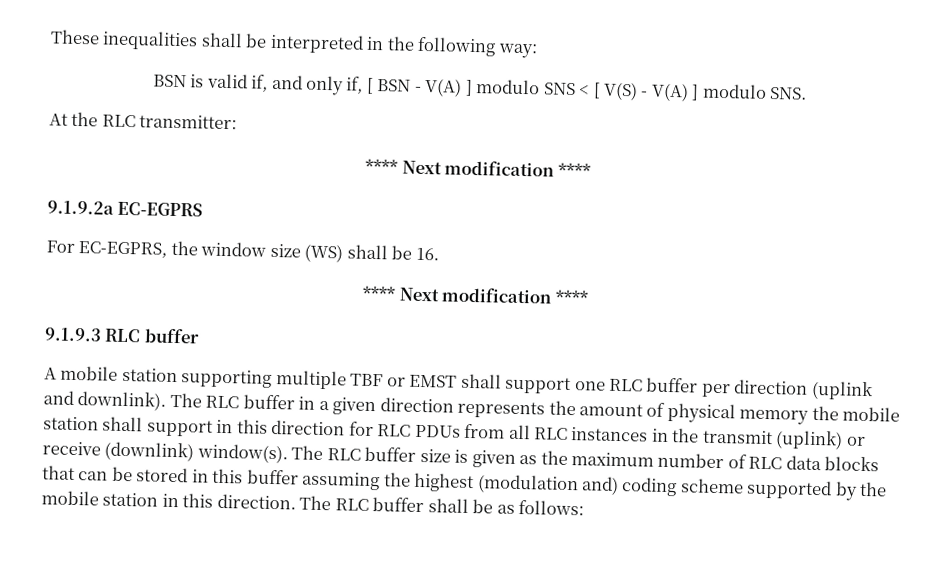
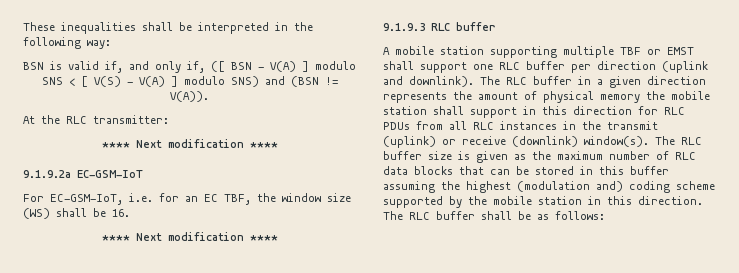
- BSN is valid if, and only if, [ BSN - V(A) ] modulo SNS < [ V(S) - V(A) ] modulo SNS.
+ BSN is valid if, and only if, ([ BSN - V(A) ] modulo SNS < [ V(S) - V(A) ] modulo SNS) and (BSN != V(A)).
- 9.1.9.2a EC-EGPRS
+ 9.1.9.2a EC-GSM-IoT
- For EC-EGPRS, the window size (WS) shall be 16.
+ For EC-GSM-IoT, i.e. for an EC TBF, the window size (WS) shall be 16.

